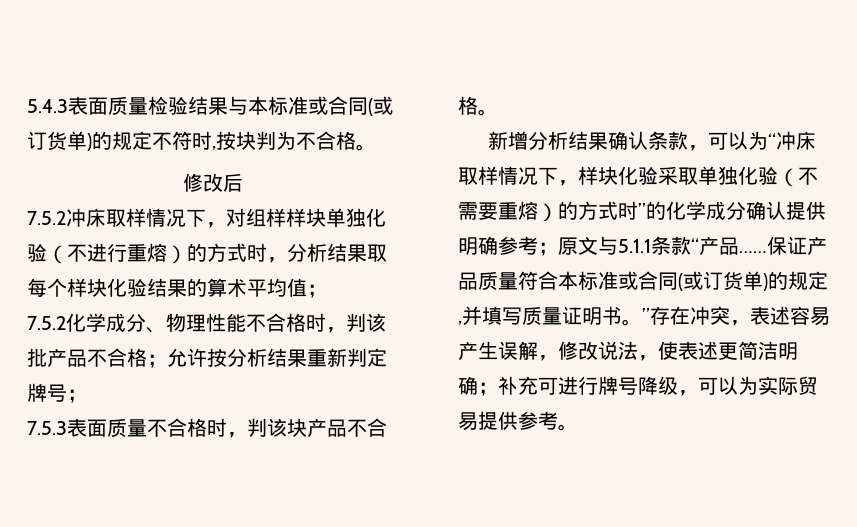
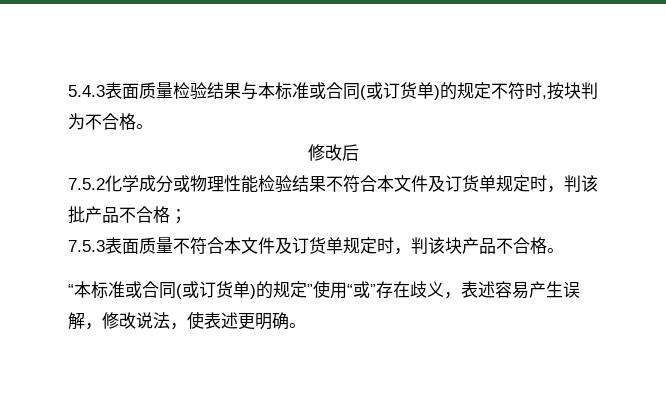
- 7.5.2冲床取样情况下，对组样样块单独化验（不进行重熔）的方式时，分析结果取每个样块化验结果的算术平均值；
- 7.5.2化学成分、物理性能不合格时，判该批产品不合格；允许按分析结果重新判定牌号；
- 7.5.3表面质量不合格时，判该块产品不合格。
+ 7.5.2化学成分或物理性能检验结果不符合本文件及订货单规定时，判该批产品不合格；
+ 7.5.3表面质量不符合本文件及订货单规定时，判该块产品不合格。
- 新增分析结果确认条款，可以为“冲床取样情况下，样块化验采取单独化验（不需要重熔）的方式时”的化学成分确认提供明确参考；原文与5.1.1条款“产品……保证产品质量符合本标准或合同(或订货单)的规定,并填写质量证明书。”存在冲突，表述容易产生误解，修改说法，使表述更简洁明确；补充可进行牌号降级，可以为实际贸易提供参考。
+ “本标准或合同(或订货单)的规定”使用“或”存在歧义，表述容易产生误解，修改说法，使表述更明确。

